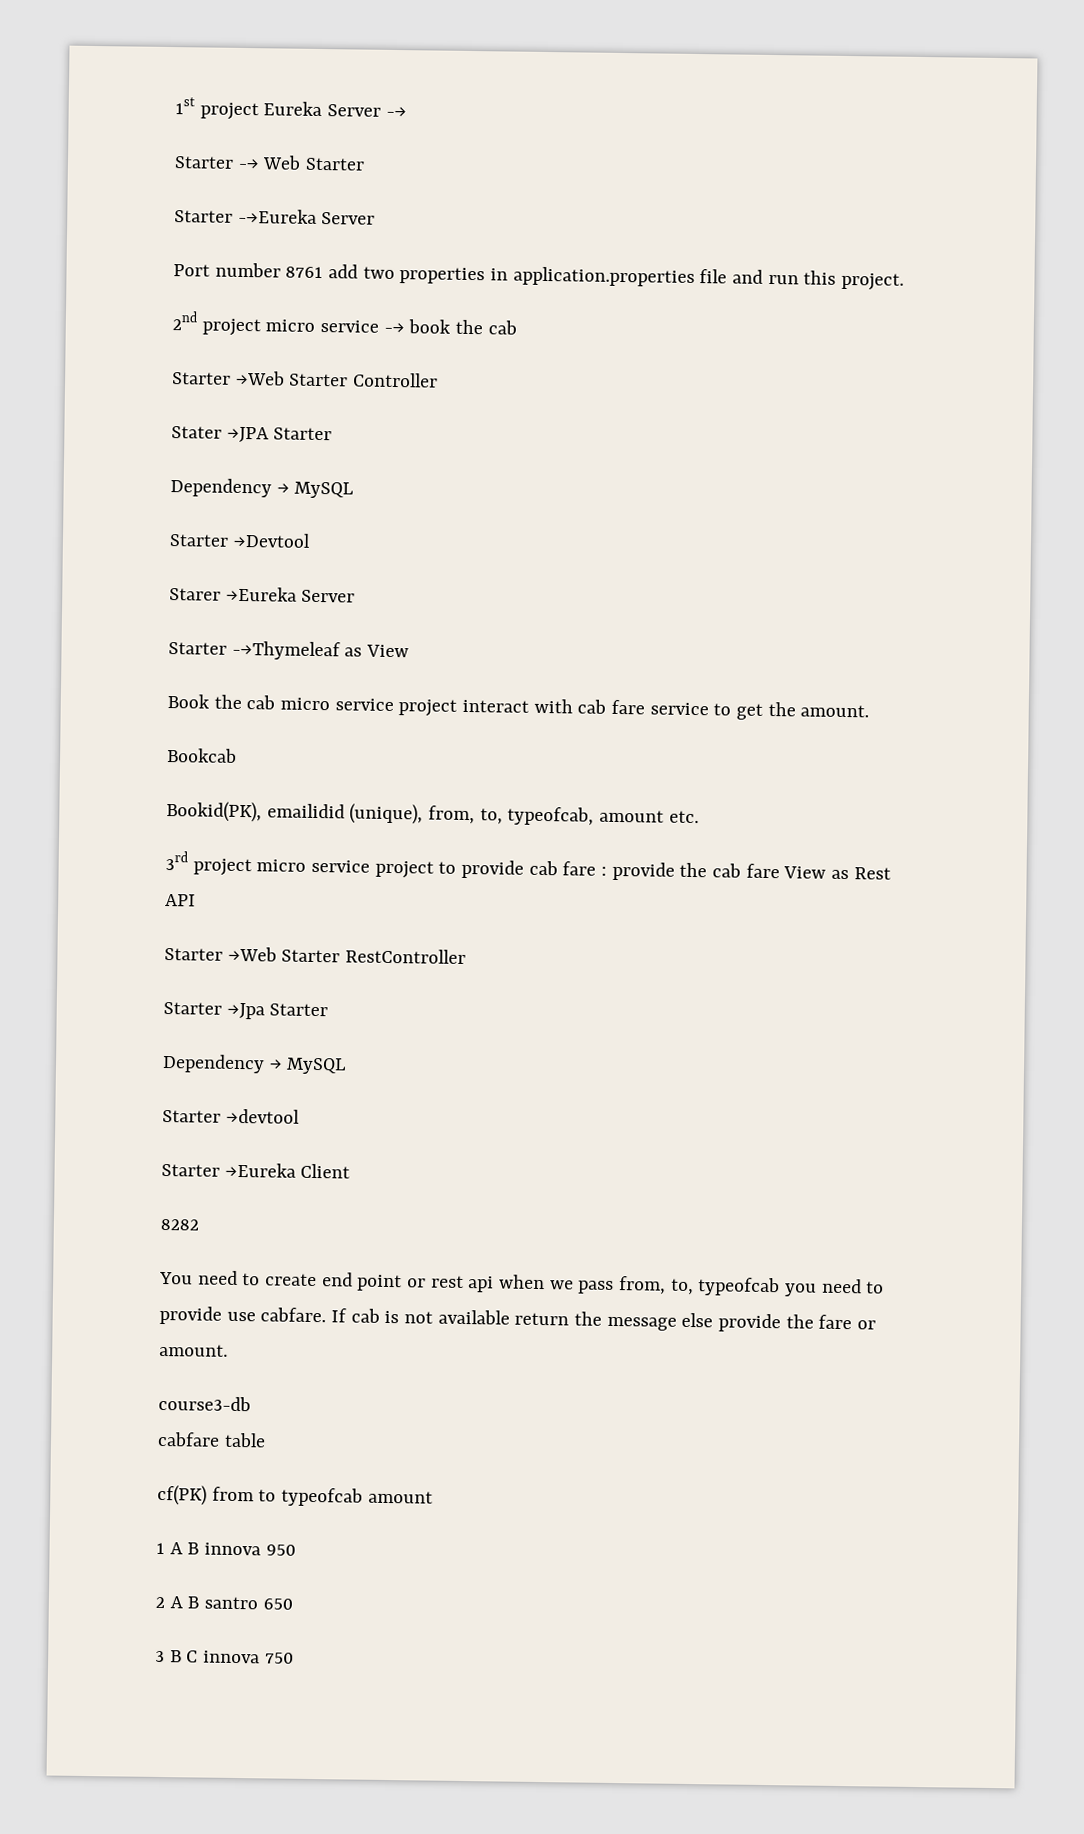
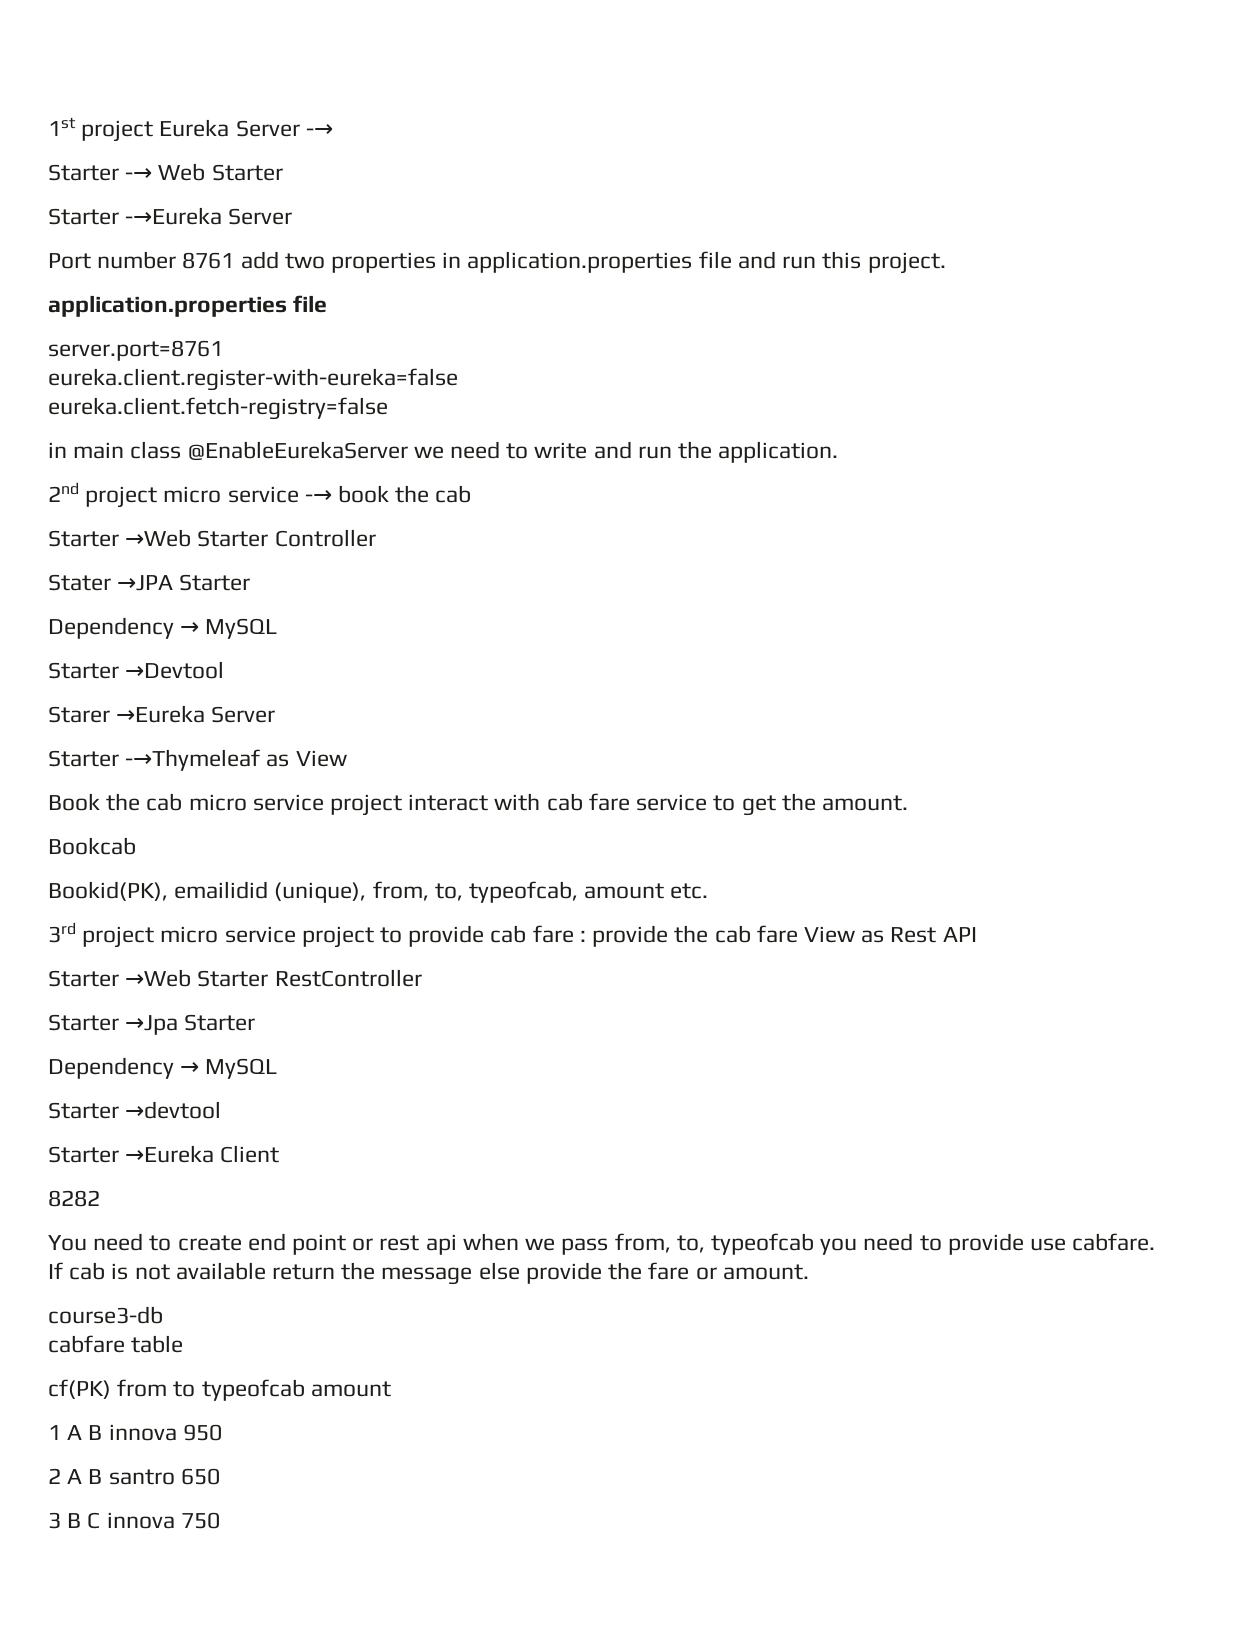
  Port number 8761 add two properties in application.properties file and run this project.
+ application.properties file
+ server.port=8761
+ eureka.client.register-with-eureka=false
+ eureka.client.fetch-registry=false
+ in main class @EnableEurekaServer we need to write and run the application.

